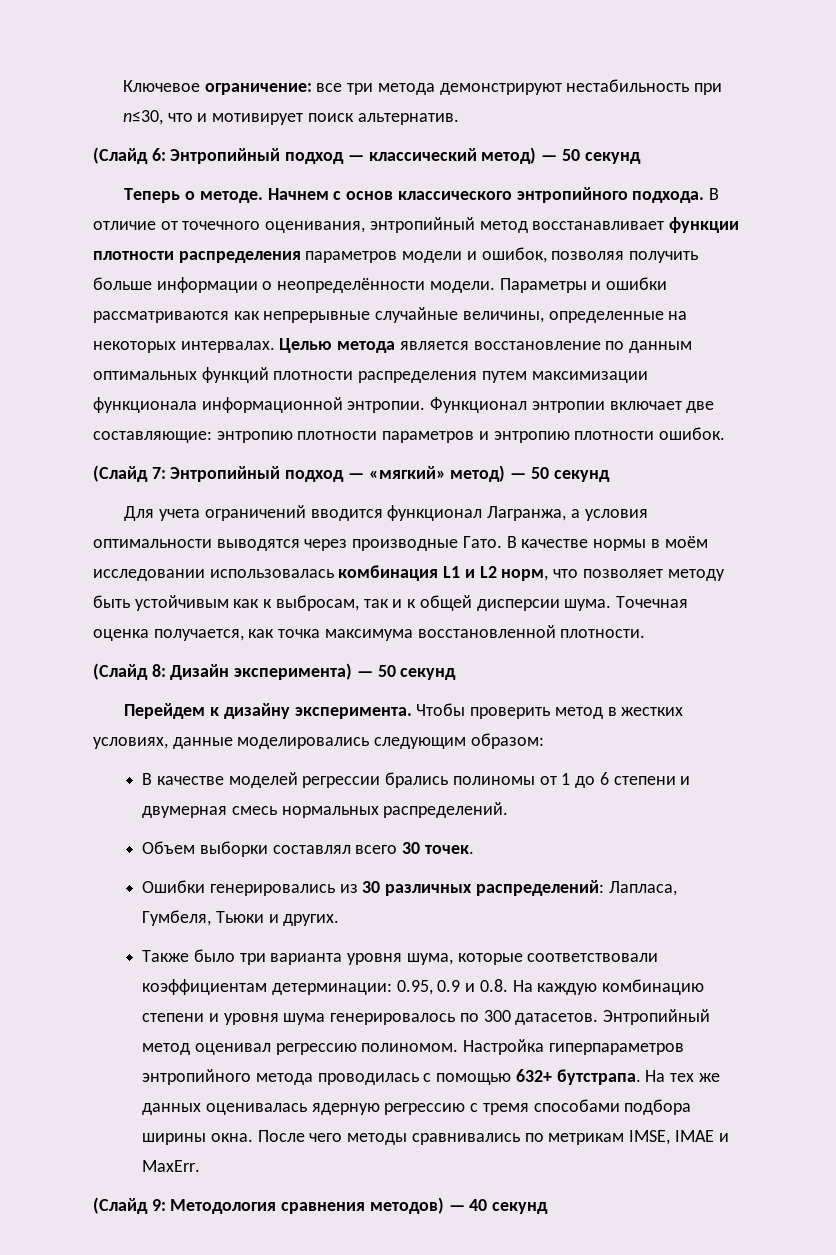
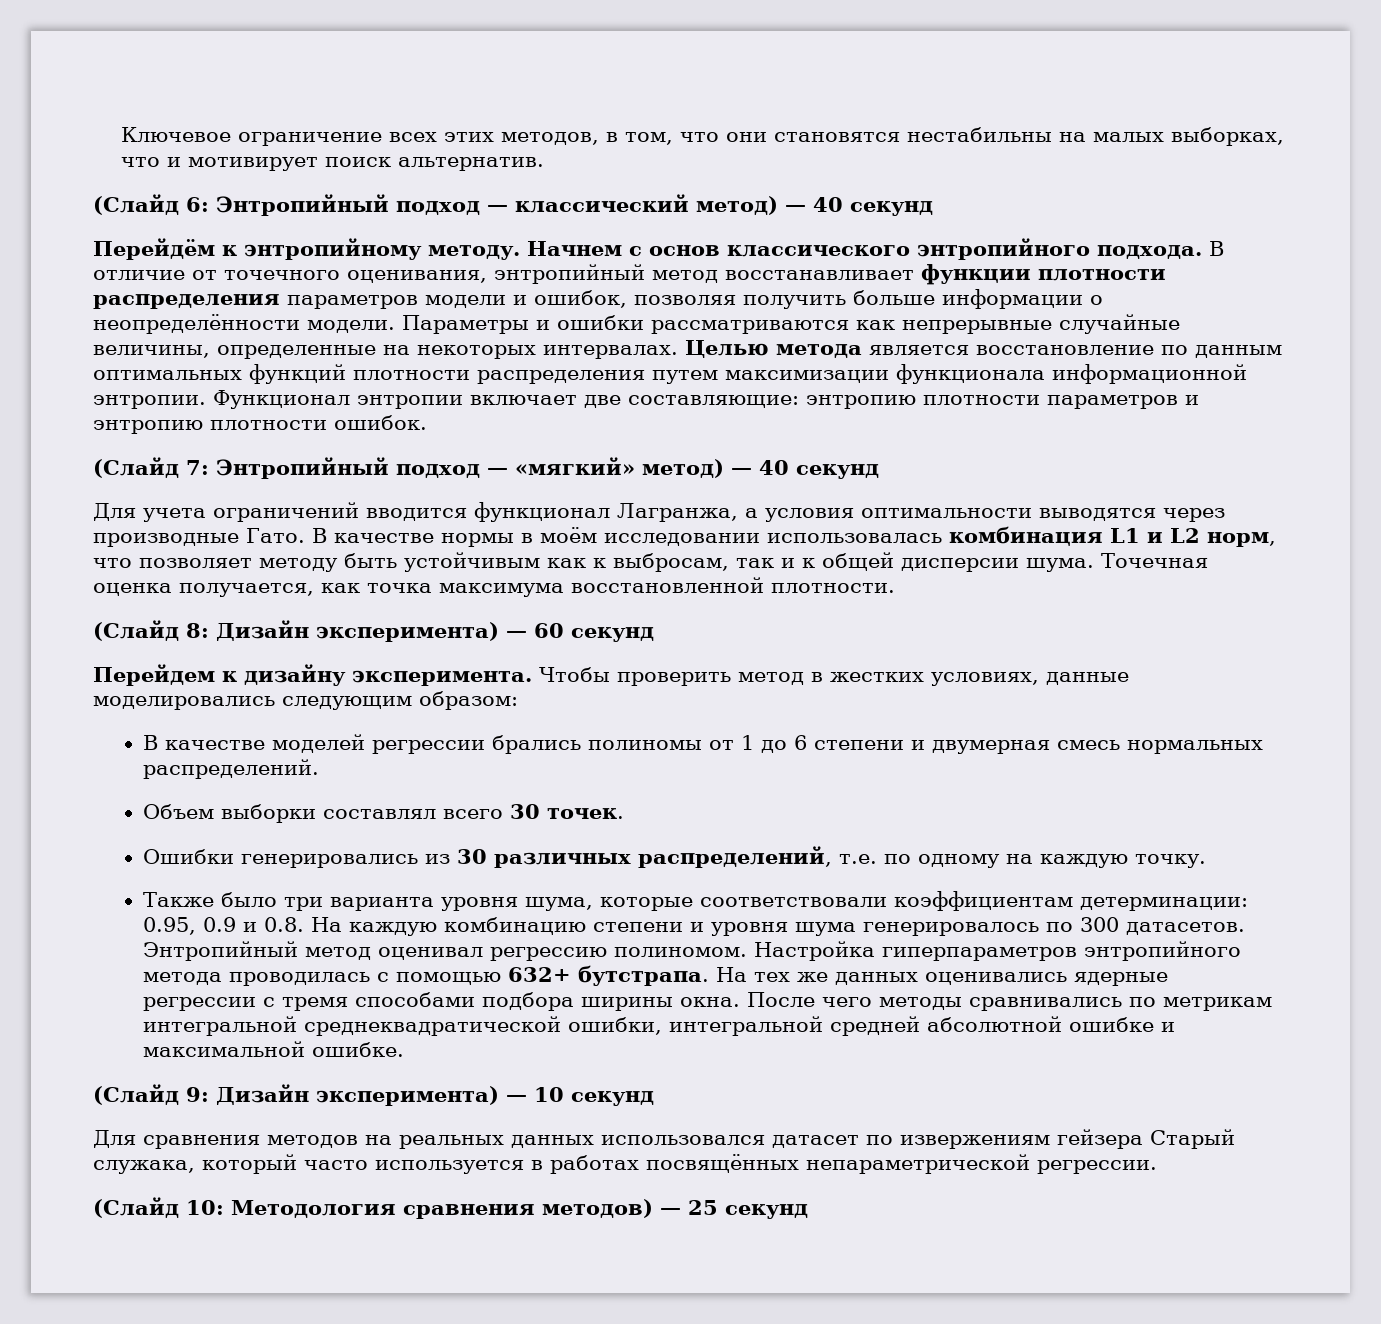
- Ключевое ограничение: все три метода демонстрируют нестабильность при n≤30, что и мотивирует поиск альтернатив.
+ Ключевое ограничение всех этих методов, в том, что они становятся нестабильны на малых выборках, что и мотивирует поиск альтернатив.
- (Слайд 6: Энтропийный подход — классический метод) — 50 секунд
- Теперь о методе.
+ (Слайд 6: Энтропийный подход — классический метод) — 40 секунд
+ Перейдём к энтропийному методу.
- (Слайд 7: Энтропийный подход — «мягкий» метод) — 50 секунд
+ (Слайд 7: Энтропийный подход — «мягкий» метод) — 40 секунд
- (Слайд 8: Дизайн эксперимента) — 50 секунд
+ (Слайд 8: Дизайн эксперимента) — 60 секунд
- Ошибки генерировались из 30 различных распределений: Лапласа, Гумбеля, Тьюки и других.
+ Ошибки генерировались из 30 различных распределений, т.е. по одному на каждую точку.
- На тех же данных оценивалась ядерную регрессию с тремя способами подбора ширины окна.
+ На тех же данных оценивались ядерные регрессии с тремя способами подбора ширины окна.
- После чего методы сравнивались по метрикам IMSE, IMAE и MaxErr.
- (Слайд 9: Методология сравнения методов) — 40 секунд
+ После чего методы сравнивались по метрикам интегральной среднеквадратической ошибки, интегральной средней абсолютной ошибке и максимальной ошибке.
+ (Слайд 9: Дизайн эксперимента) — 10 секунд
+ Для сравнения методов на реальных данных использовался датасет по извержениям гейзера Старый служака, который часто используется в работах посвящённых непараметрической регрессии.
+ (Слайд 10: Методология сравнения методов) — 25 секунд

